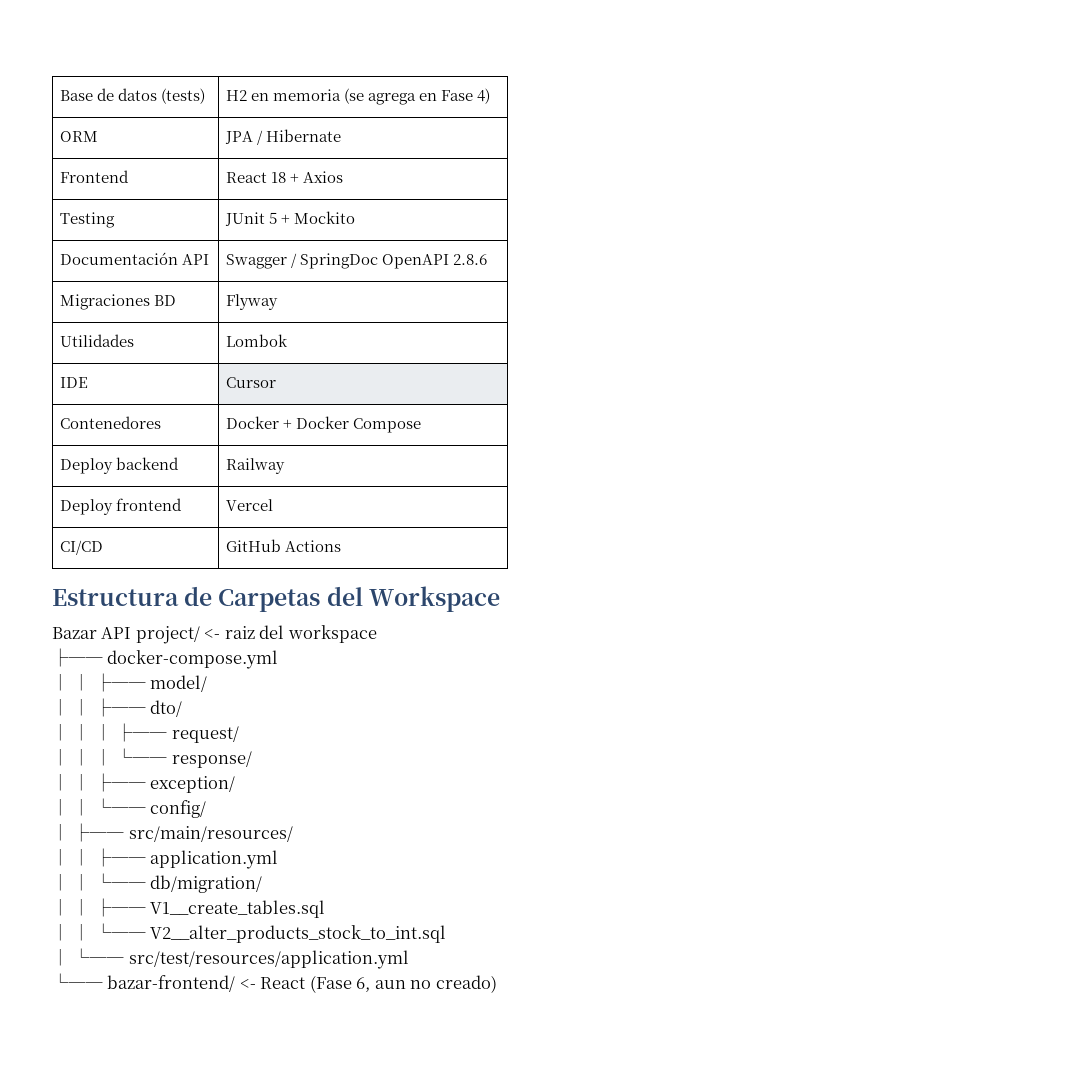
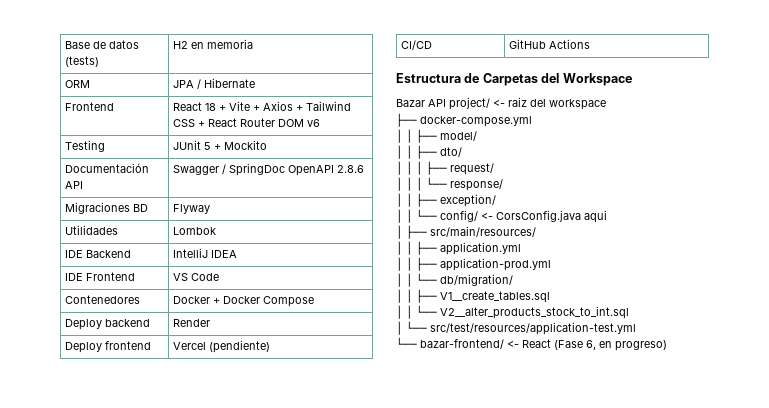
- Base de datos (tests) | H2 en memoria (se agrega en Fase 4)
+ Base de datos (tests) | H2 en memoria
- Frontend | React 18 + Axios
+ Frontend | React 18 + Vite + Axios + Tailwind CSS + React Router DOM v6
- IDE | Cursor
+ IDE Backend | IntelliJ IDEA
+ IDE Frontend | VS Code
- Deploy backend | Railway
+ Deploy backend | Render
- Deploy frontend | Vercel
+ Deploy frontend | Vercel (pendiente)
- │ │ └── config/
+ │ │ └── config/ <- CorsConfig.java aqui
+ │ │ ├── application-prod.yml
- │ └── src/test/resources/application.yml
+ │ └── src/test/resources/application-test.yml
- └── bazar-frontend/ <- React (Fase 6, aun no creado)
+ └── bazar-frontend/ <- React (Fase 6, en progreso)

